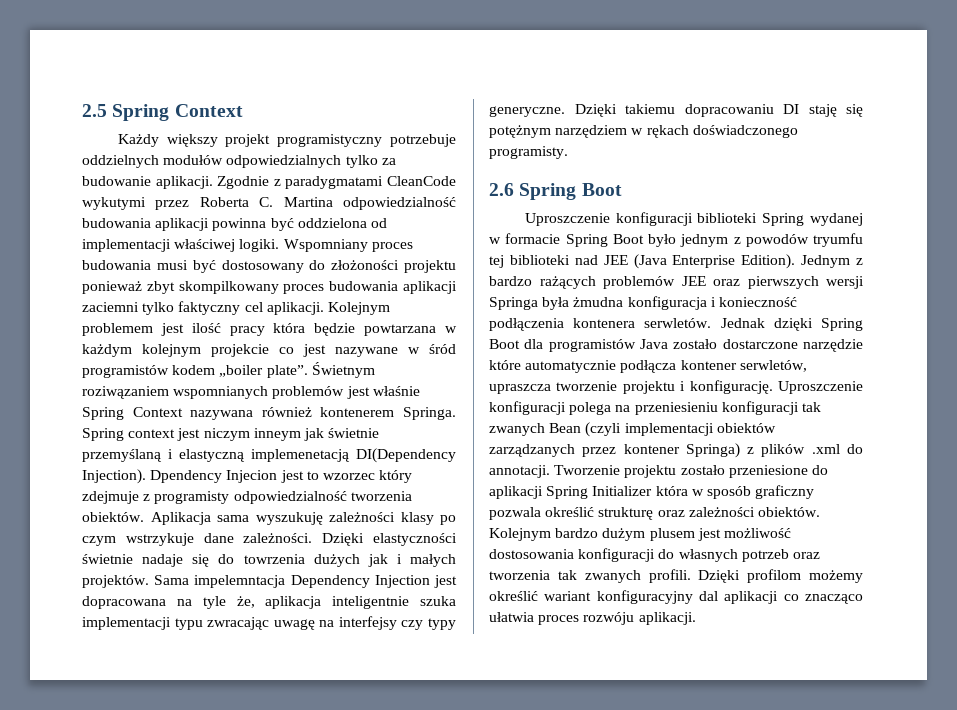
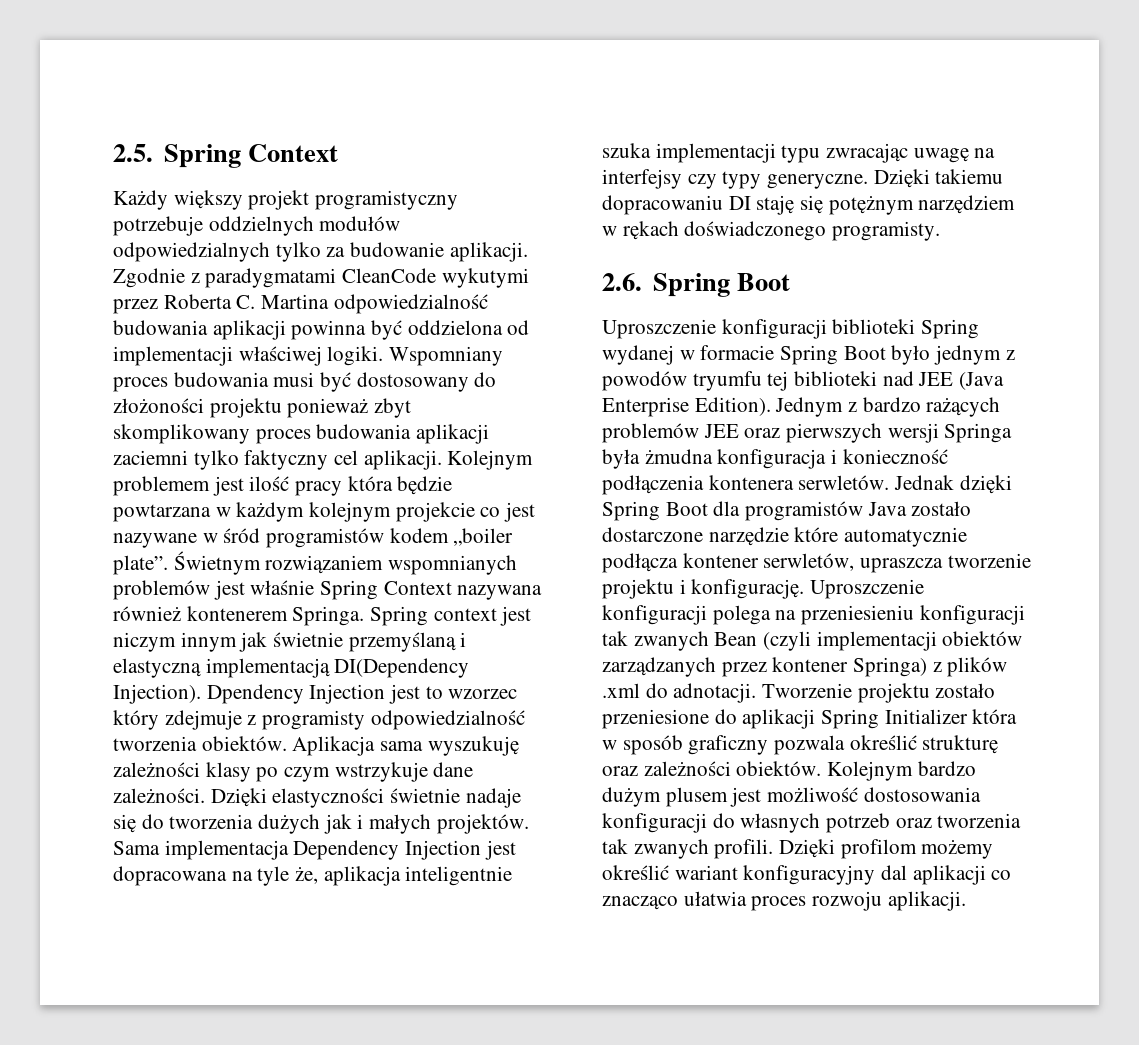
- 2.5 Spring Context
+ 2.5. Spring Context
- Wspomniany proces budowania musi być dostosowany do złożoności projektu ponieważ zbyt skompilkowany proces budowania aplikacji zaciemni tylko faktyczny cel aplikacji.
+ Wspomniany proces budowania musi być dostosowany do złożoności projektu ponieważ zbyt skomplikowany proces budowania aplikacji zaciemni tylko faktyczny cel aplikacji.
- Świetnym roziwązaniem wspomnianych problemów jest właśnie Spring Context nazywana również kontenerem Springa.
+ Świetnym rozwiązaniem wspomnianych problemów jest właśnie Spring Context nazywana również kontenerem Springa.
- Spring context jest niczym inneym jak świetnie przemyślaną i elastyczną implemenetacją DI(Dependency Injection).
+ Spring context jest niczym innym jak świetnie przemyślaną i elastyczną implementacją DI(Dependency Injection).
- Dpendency Injecion jest to wzorzec który zdejmuje z programisty odpowiedzialność tworzenia obiektów.
+ Dpendency Injection jest to wzorzec który zdejmuje z programisty odpowiedzialność tworzenia obiektów.
- Dzięki elastyczności świetnie nadaje się do towrzenia dużych jak i małych projektów.
+ Dzięki elastyczności świetnie nadaje się do tworzenia dużych jak i małych projektów.
- Sama impelemntacja Dependency Injection jest dopracowana na tyle że, aplikacja inteligentnie szuka implementacji typu zwracając uwagę na interfejsy czy typy generyczne.
+ Sama implementacja Dependency Injection jest dopracowana na tyle że, aplikacja inteligentnie szuka implementacji typu zwracając uwagę na interfejsy czy typy generyczne.
- 2.6 Spring Boot
+ 2.6. Spring Boot
- Uproszczenie konfiguracji polega na przeniesieniu konfiguracji tak zwanych Bean (czyli implementacji obiektów zarządzanych przez kontener Springa) z plików .xml do annotacji.
+ Uproszczenie konfiguracji polega na przeniesieniu konfiguracji tak zwanych Bean (czyli implementacji obiektów zarządzanych przez kontener Springa) z plików .xml do adnotacji.
- Dzięki profilom możemy określić wariant konfiguracyjny dal aplikacji co znacząco ułatwia proces rozwóju aplikacji.
+ Dzięki profilom możemy określić wariant konfiguracyjny dal aplikacji co znacząco ułatwia proces rozwoju aplikacji.

